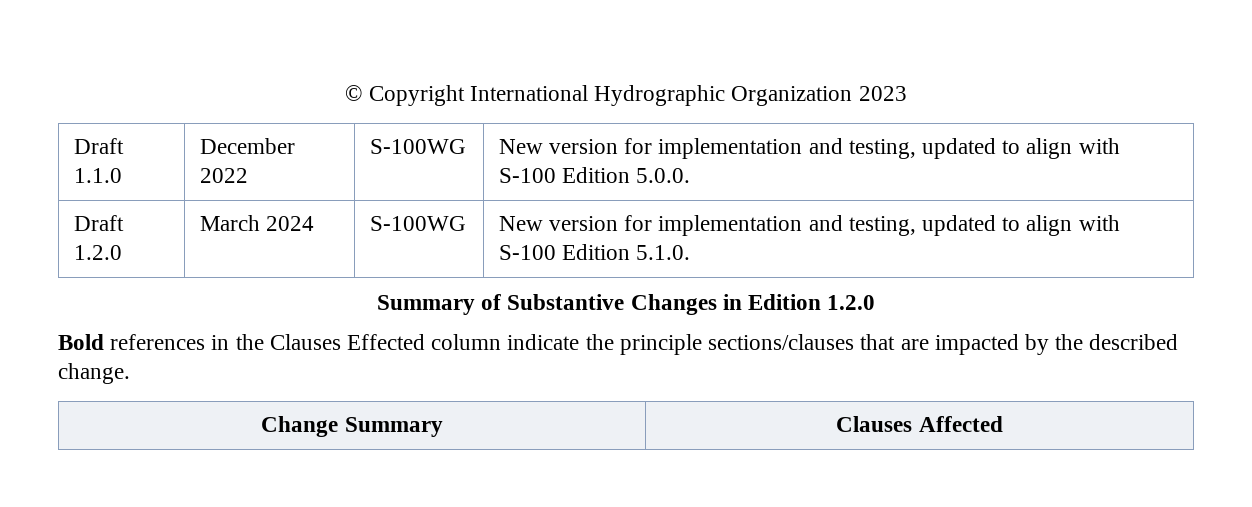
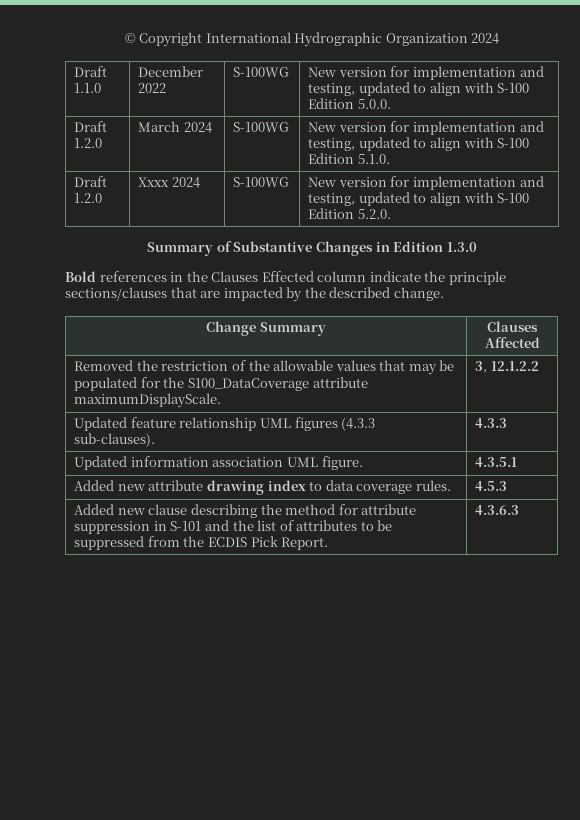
- © Copyright International Hydrographic Organization 2023
+ © Copyright International Hydrographic Organization 2024
+ Draft 1.2.0 | Xxxx 2024 | S-100WG | New version for implementation and testing, updated to align with S-100 Edition 5.2.0.
- Summary of Substantive Changes in Edition 1.2.0
+ Summary of Substantive Changes in Edition 1.3.0
+ Removed the restriction of the allowable values that may be populated for the S100_DataCoverage attribute maximumDisplayScale. | 3, 12.1.2.2
+ Updated feature relationship UML figures (4.3.3 sub-clauses). | 4.3.3
+ Updated information association UML figure. | 4.3.5.1
+ Added new attribute drawing index to data coverage rules. | 4.5.3
+ Added new clause describing the method for attribute suppression in S-101 and the list of attributes to be suppressed from the ECDIS Pick Report. | 4.3.6.3

